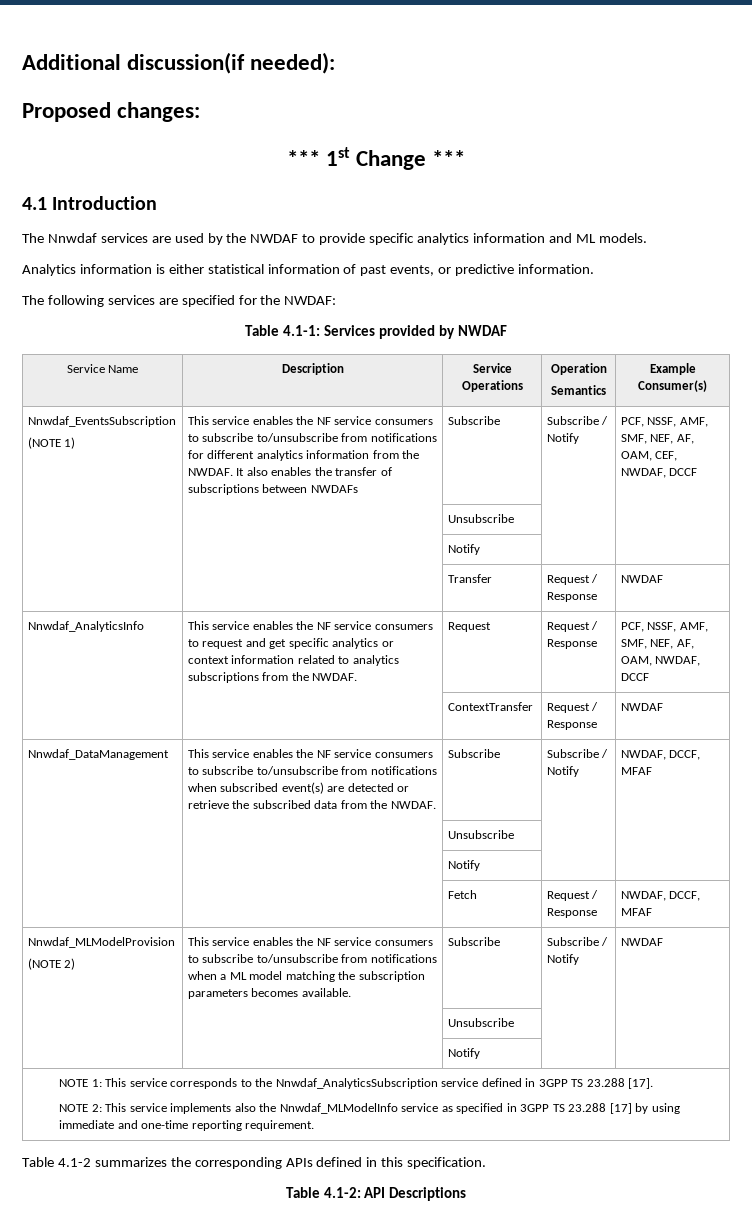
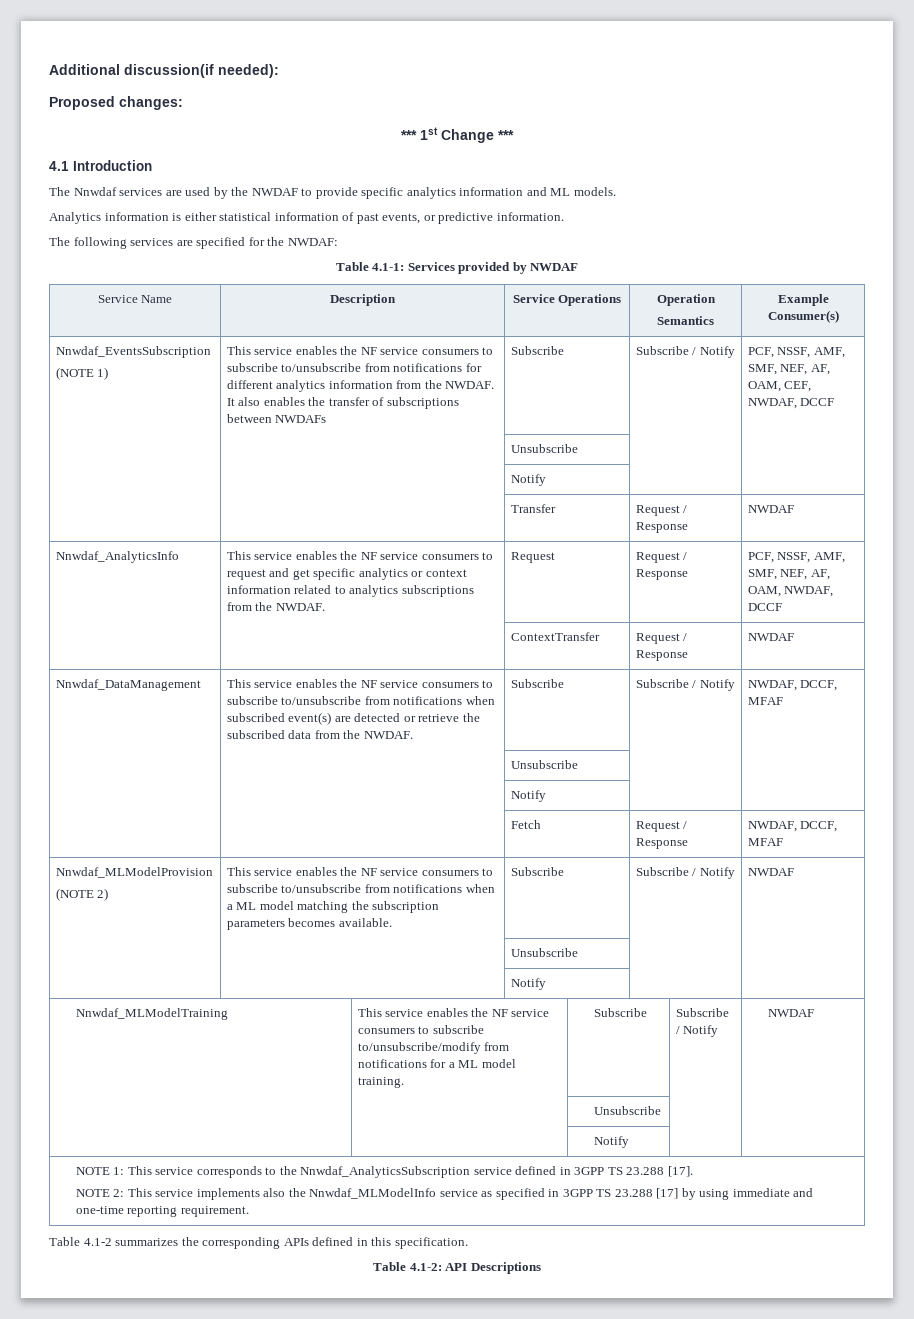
+ Nnwdaf_MLModelTraining | This service enables the NF service consumers to subscribe to/unsubscribe/modify from notifications for a ML model training. | Subscribe | Subscribe / Notify | NWDAF
+ | | Unsubscribe | |
+ | | Notify | |

